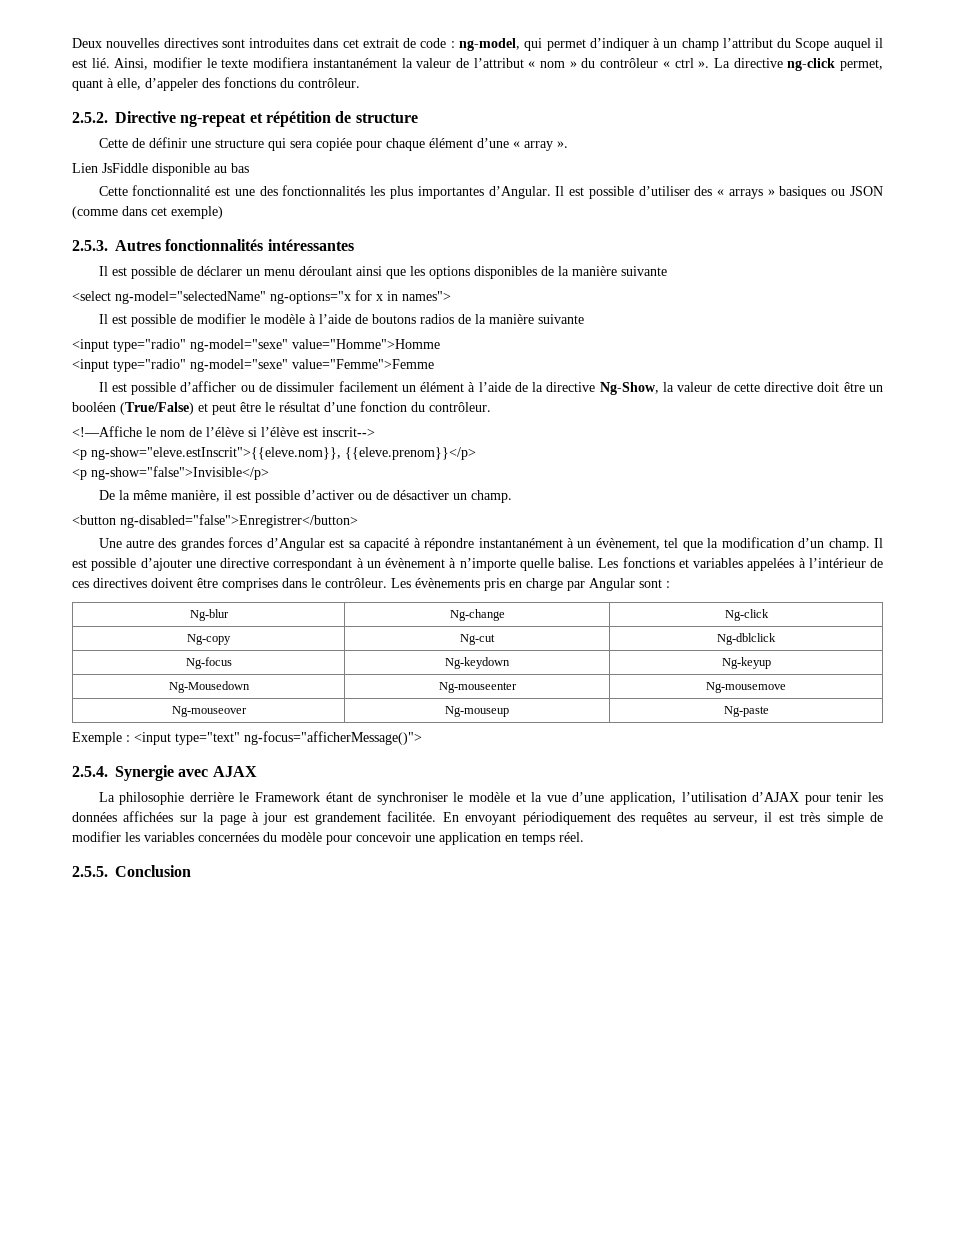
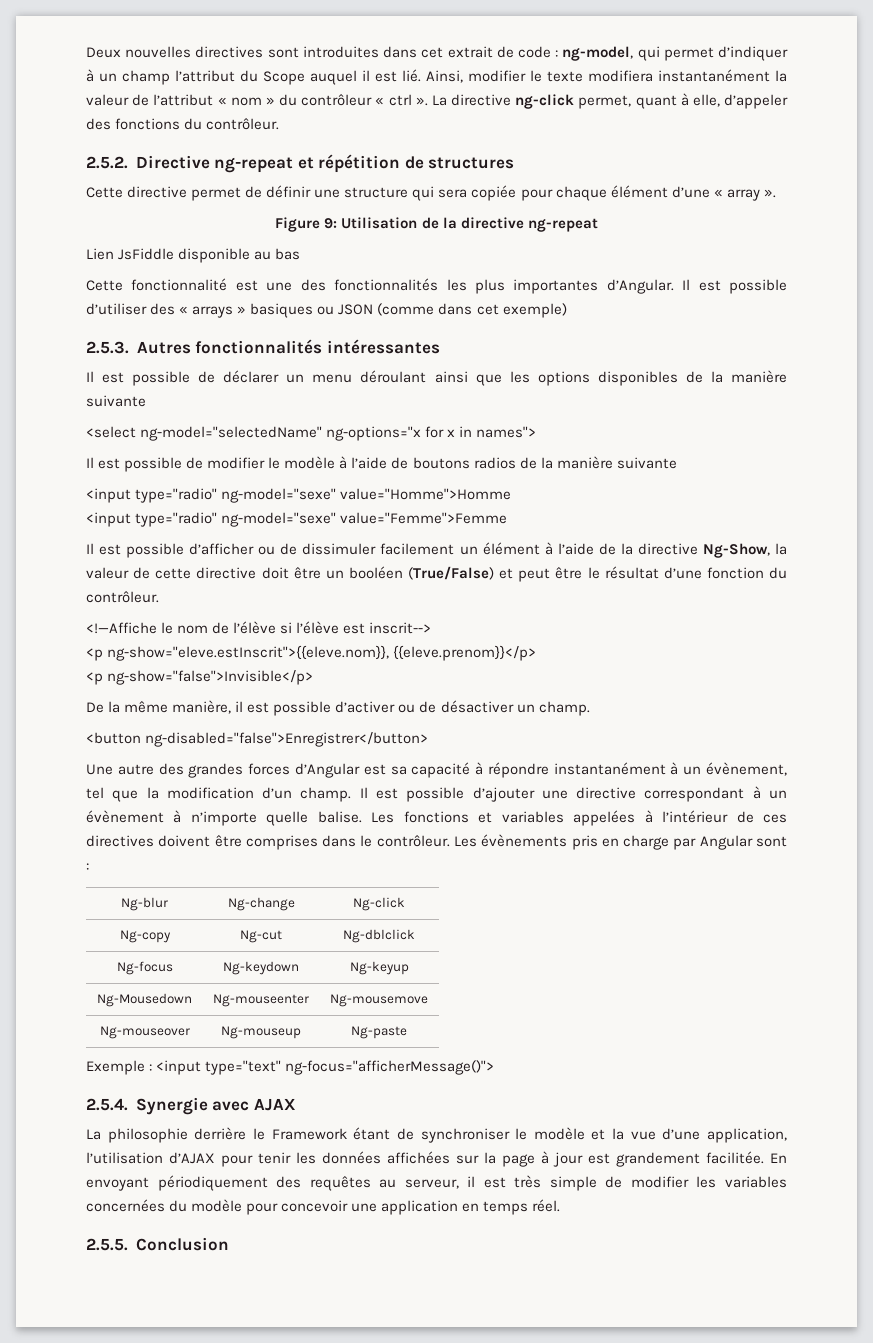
- 2.5.2. Directive ng-repeat et répétition de structure
- Cette de définir une structure qui sera copiée pour chaque élément d’une « array ».
+ 2.5.2. Directive ng-repeat et répétition de structures
+ Cette directive permet de définir une structure qui sera copiée pour chaque élément d’une « array ».
+ Figure 9: Utilisation de la directive ng-repeat

